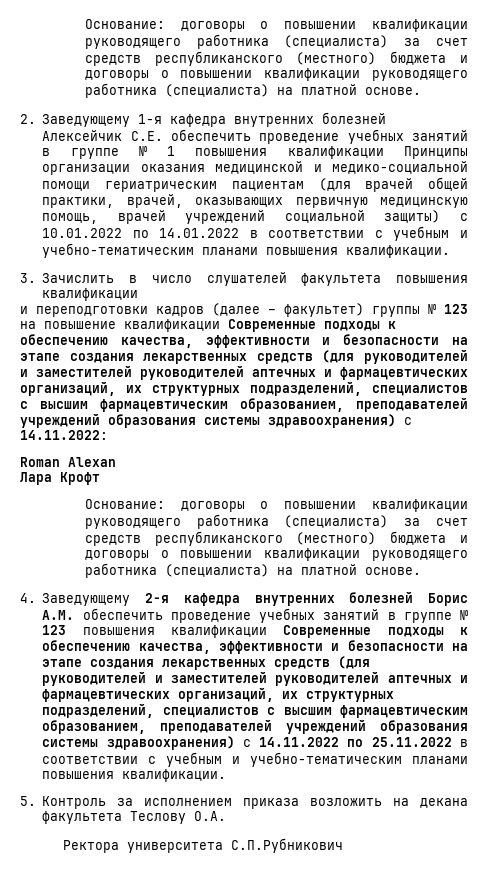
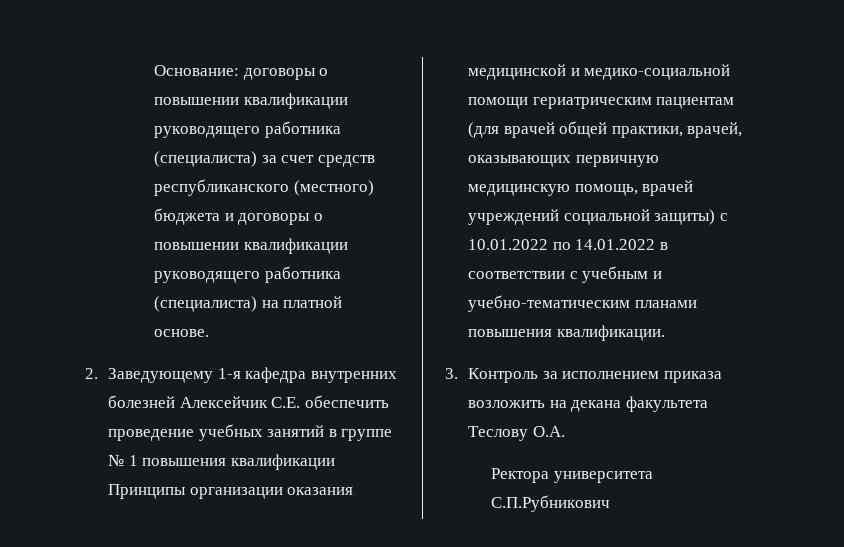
- 3. Зачислить в число слушателей факультета повышения квалификации
- и переподготовки кадров (далее – факультет) группы № 123 на повышение квалификации Современные подходы к обеспечению качества, эффективности и безопасности на этапе создания лекарственных средств (для руководителей и заместителей руководителей аптечных и фармацевтических организаций, их структурных подразделений, специалистов с высшим фармацевтическим образованием, преподавателей учреждений образования системы здравоохранения) с 14.11.2022:
- Roman Alexan
- Лара Крофт
- Основание: договоры о повышении квалификации руководящего работника (специалиста) за счет средств республиканского (местного) бюджета и договоры о повышении квалификации руководящего работника (специалиста) на платной основе.
- 4. Заведующему 2-я кафедра внутренних болезней Борис А.М. обеспечить проведение учебных занятий в группе № 123 повышения квалификации Современные подходы к обеспечению качества, эффективности и безопасности на этапе создания лекарственных средств (для руководителей и заместителей руководителей аптечных и фармацевтических организаций, их структурных подразделений, специалистов с высшим фармацевтическим образованием, преподавателей учреждений образования системы здравоохранения) с 14.11.2022 по 25.11.2022 в соответствии с учебным и учебно-тематическим планами повышения квалификации.
- 5. Контроль за исполнением приказа возложить на декана факультета Теслову О.А.
+ 3. Контроль за исполнением приказа возложить на декана факультета Теслову О.А.

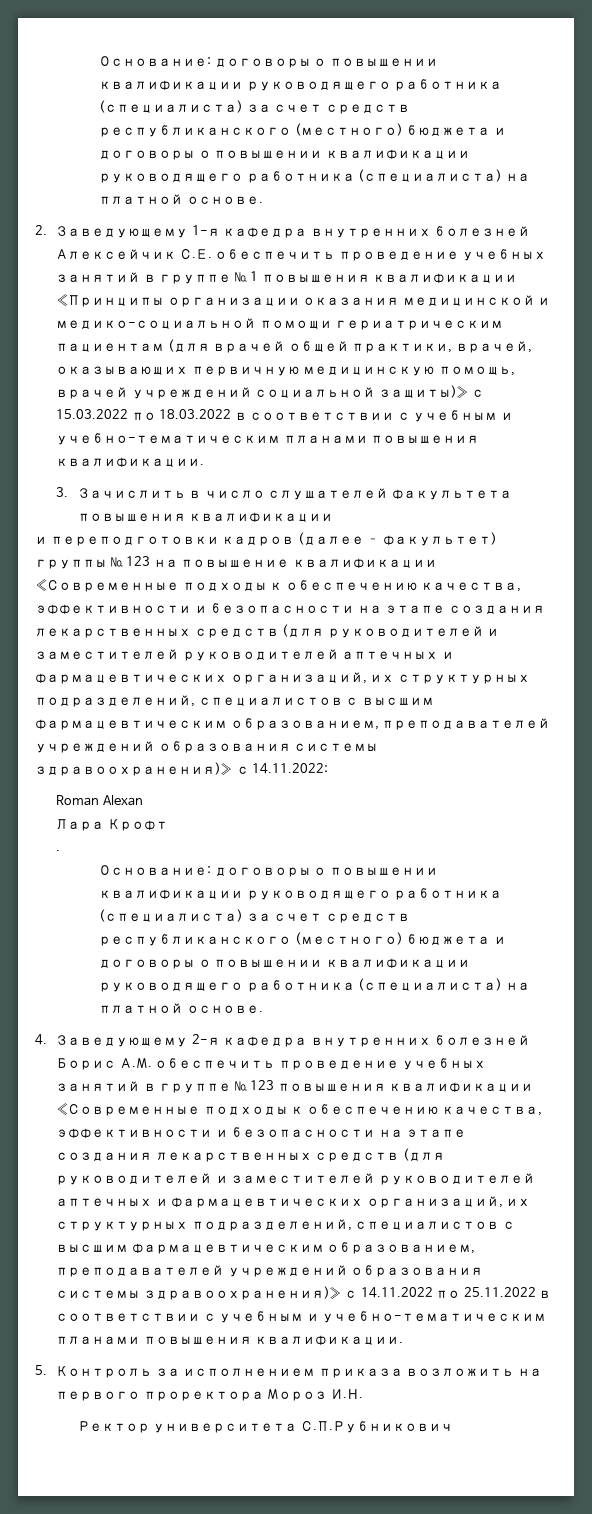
- 2. Заведующему 1-я кафедра внутренних болезней Алексейчик С.Е. обеспечить проведение учебных занятий в группе № 1 повышения квалификации Принципы организации оказания медицинской и медико-социальной помощи гериатрическим пациентам (для врачей общей практики, врачей, оказывающих первичную медицинскую помощь, врачей учреждений социальной защиты) с 10.01.2022 по 14.01.2022 в соответствии с учебным и учебно-тематическим планами повышения квалификации.
- 3. Контроль за исполнением приказа возложить на декана факультета Теслову О.А.
- Ректора университета С.П.Рубникович
+ 2. Заведующему 1-я кафедра внутренних болезней Алексейчик С.Е. обеспечить проведение учебных занятий в группе № 1 повышения квалификации «Принципы организации оказания медицинской и медико-социальной помощи гериатрическим пациентам (для врачей общей практики, врачей, оказывающих первичную медицинскую помощь, врачей учреждений социальной защиты)» с 15.03.2022 по 18.03.2022 в соответствии с учебным и учебно-тематическим планами повышения квалификации.
+ 3. Зачислить в число слушателей факультета повышения квалификации
+ и переподготовки кадров (далее – факультет) группы № 123 на повышение квалификации «Современные подходы к обеспечению качества, эффективности и безопасности на этапе создания лекарственных средств (для руководителей и заместителей руководителей аптечных и фармацевтических организаций, их структурных подразделений, специалистов с высшим фармацевтическим образованием, преподавателей учреждений образования системы здравоохранения)» с 14.11.2022:
+ Roman Alexan
+ Лара Крофт
+ .
+ Основание: договоры о повышении квалификации руководящего работника (специалиста) за счет средств республиканского (местного) бюджета и договоры о повышении квалификации руководящего работника (специалиста) на платной основе.
+ 4. Заведующему 2-я кафедра внутренних болезней Борис А.М. обеспечить проведение учебных занятий в группе № 123 повышения квалификации «Современные подходы к обеспечению качества, эффективности и безопасности на этапе создания лекарственных средств (для руководителей и заместителей руководителей аптечных и фармацевтических организаций, их структурных подразделений, специалистов с высшим фармацевтическим образованием, преподавателей учреждений образования системы здравоохранения)» с 14.11.2022 по 25.11.2022 в соответствии с учебным и учебно-тематическим планами повышения квалификации.
+ 5. Контроль за исполнением приказа возложить на первого проректора Мороз И.Н.
+ Ректор университета С.П.Рубникович

